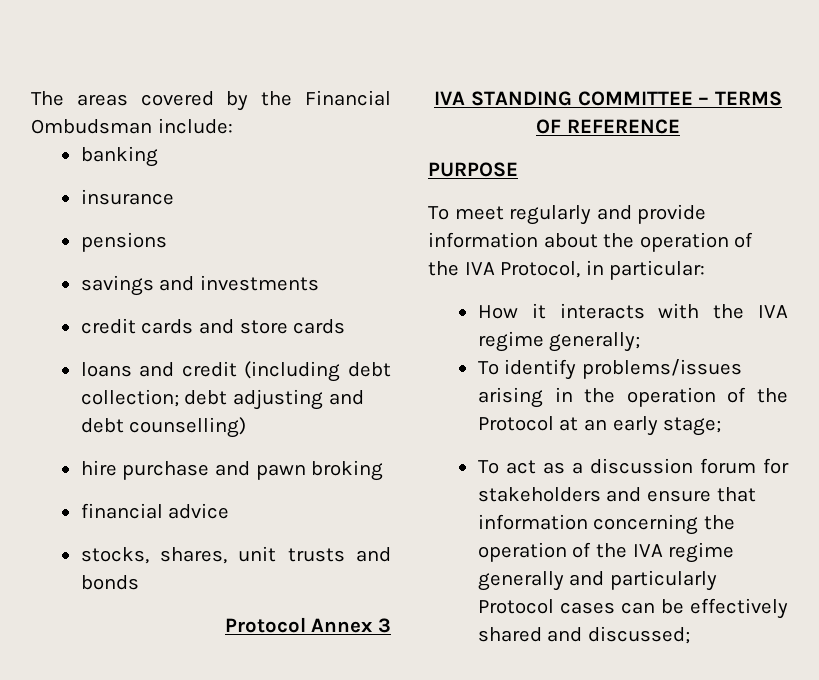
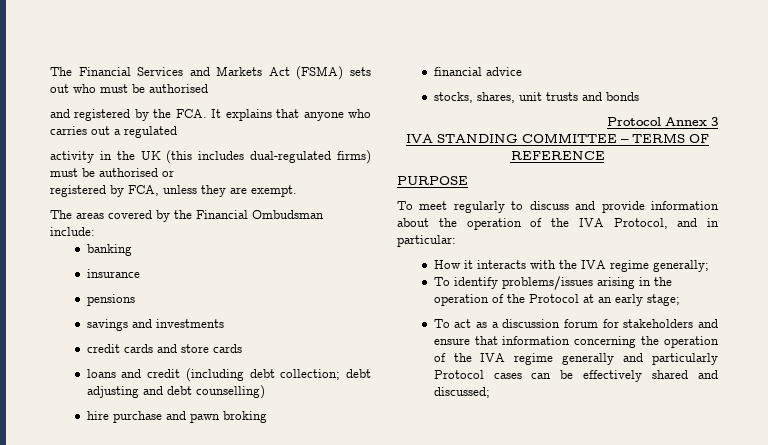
+ The Financial Services and Markets Act (FSMA) sets out who must be authorised
+ and registered by the FCA. It explains that anyone who carries out a regulated
+ activity in the UK (this includes dual-regulated firms) must be authorised or
+ registered by FCA, unless they are exempt.
- To meet regularly and provide information about the operation of the IVA Protocol, in particular:
+ To meet regularly to discuss and provide information about the operation of the IVA Protocol, and in particular:

